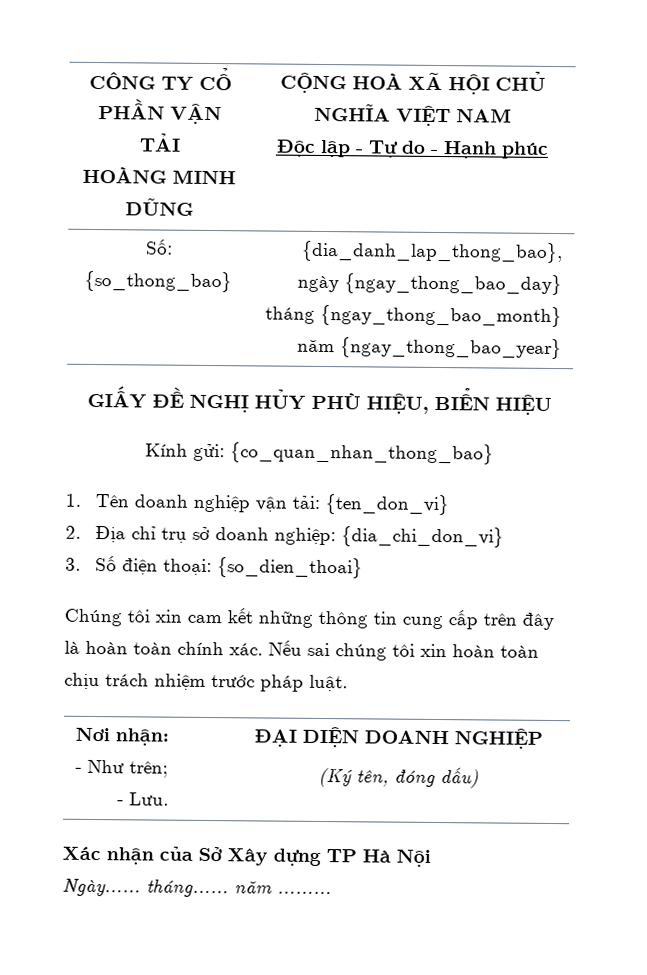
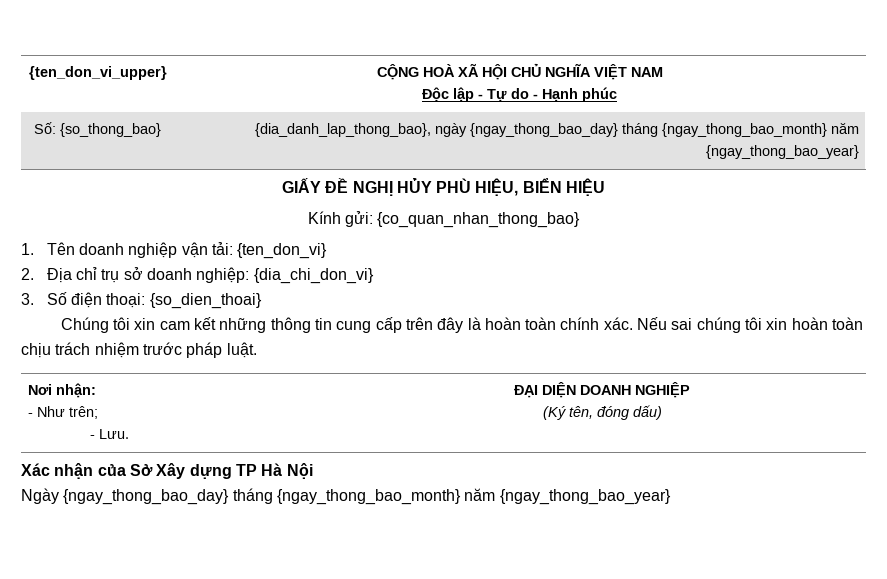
- CÔNG TY CỔ PHẦN VẬN TẢI
- HOÀNG MINH DŨNG | CỘNG HOÀ XÃ HỘI CHỦ NGHĨA VIỆT NAM
+ {ten_don_vi_upper} | CỘNG HOÀ XÃ HỘI CHỦ NGHĨA VIỆT NAM
- Ngày…… tháng…… năm ………
+ Ngày {ngay_thong_bao_day} tháng {ngay_thong_bao_month} năm {ngay_thong_bao_year}

